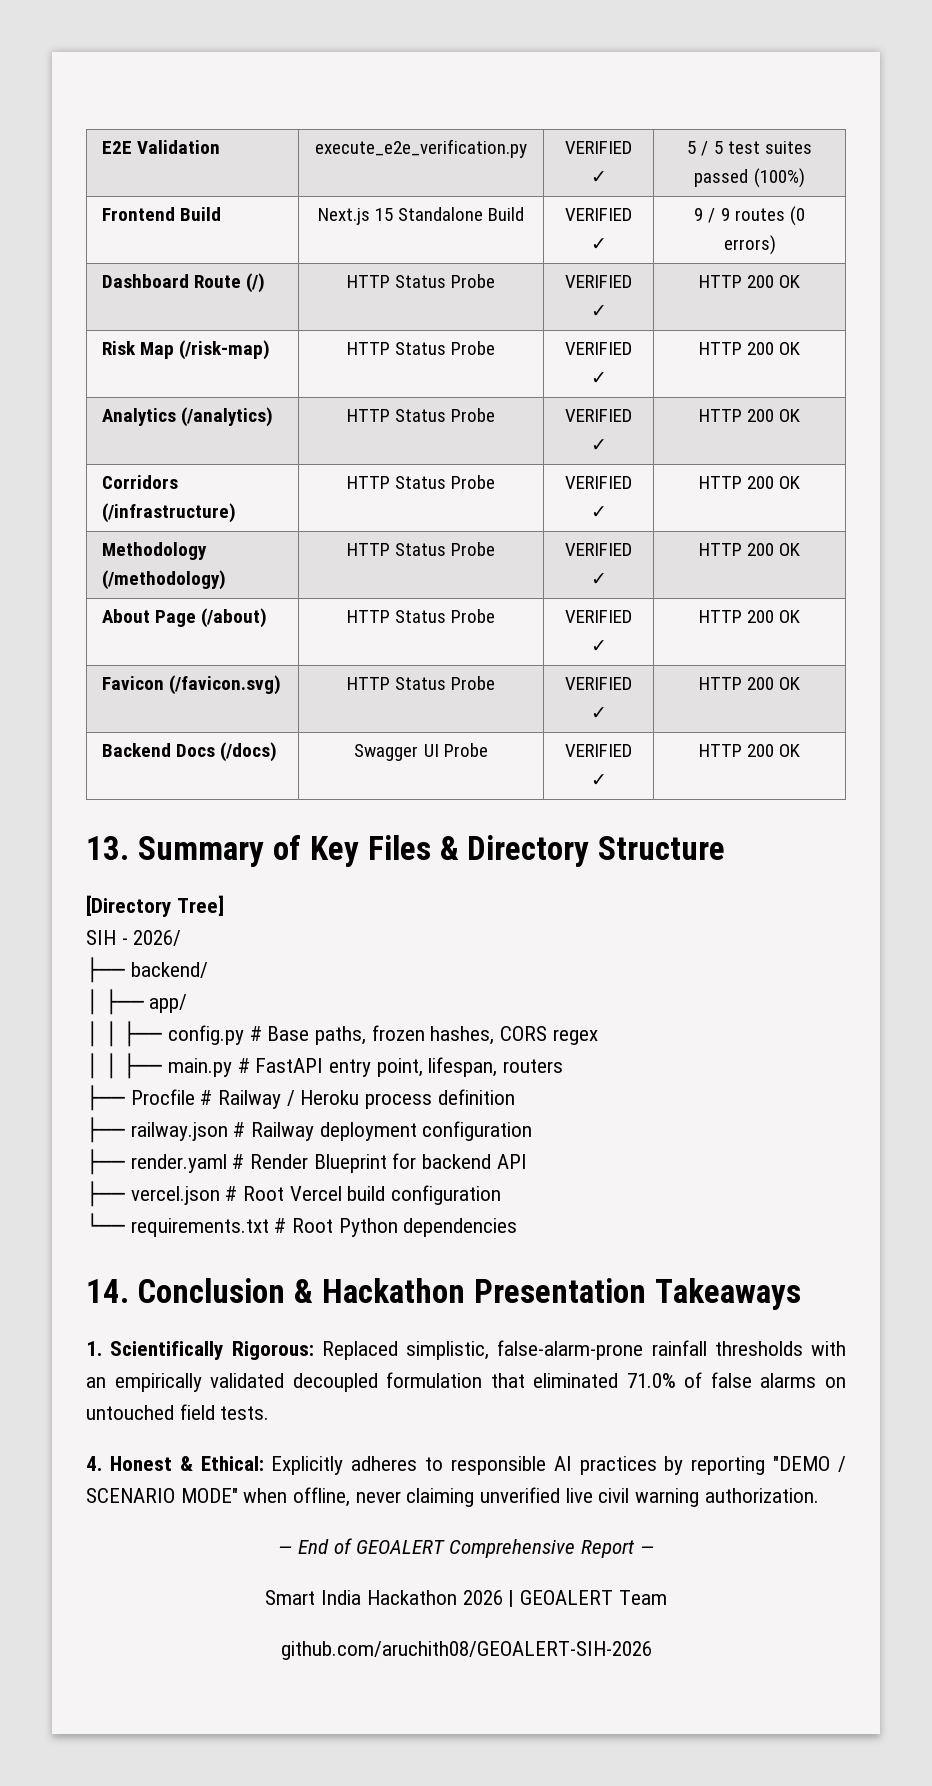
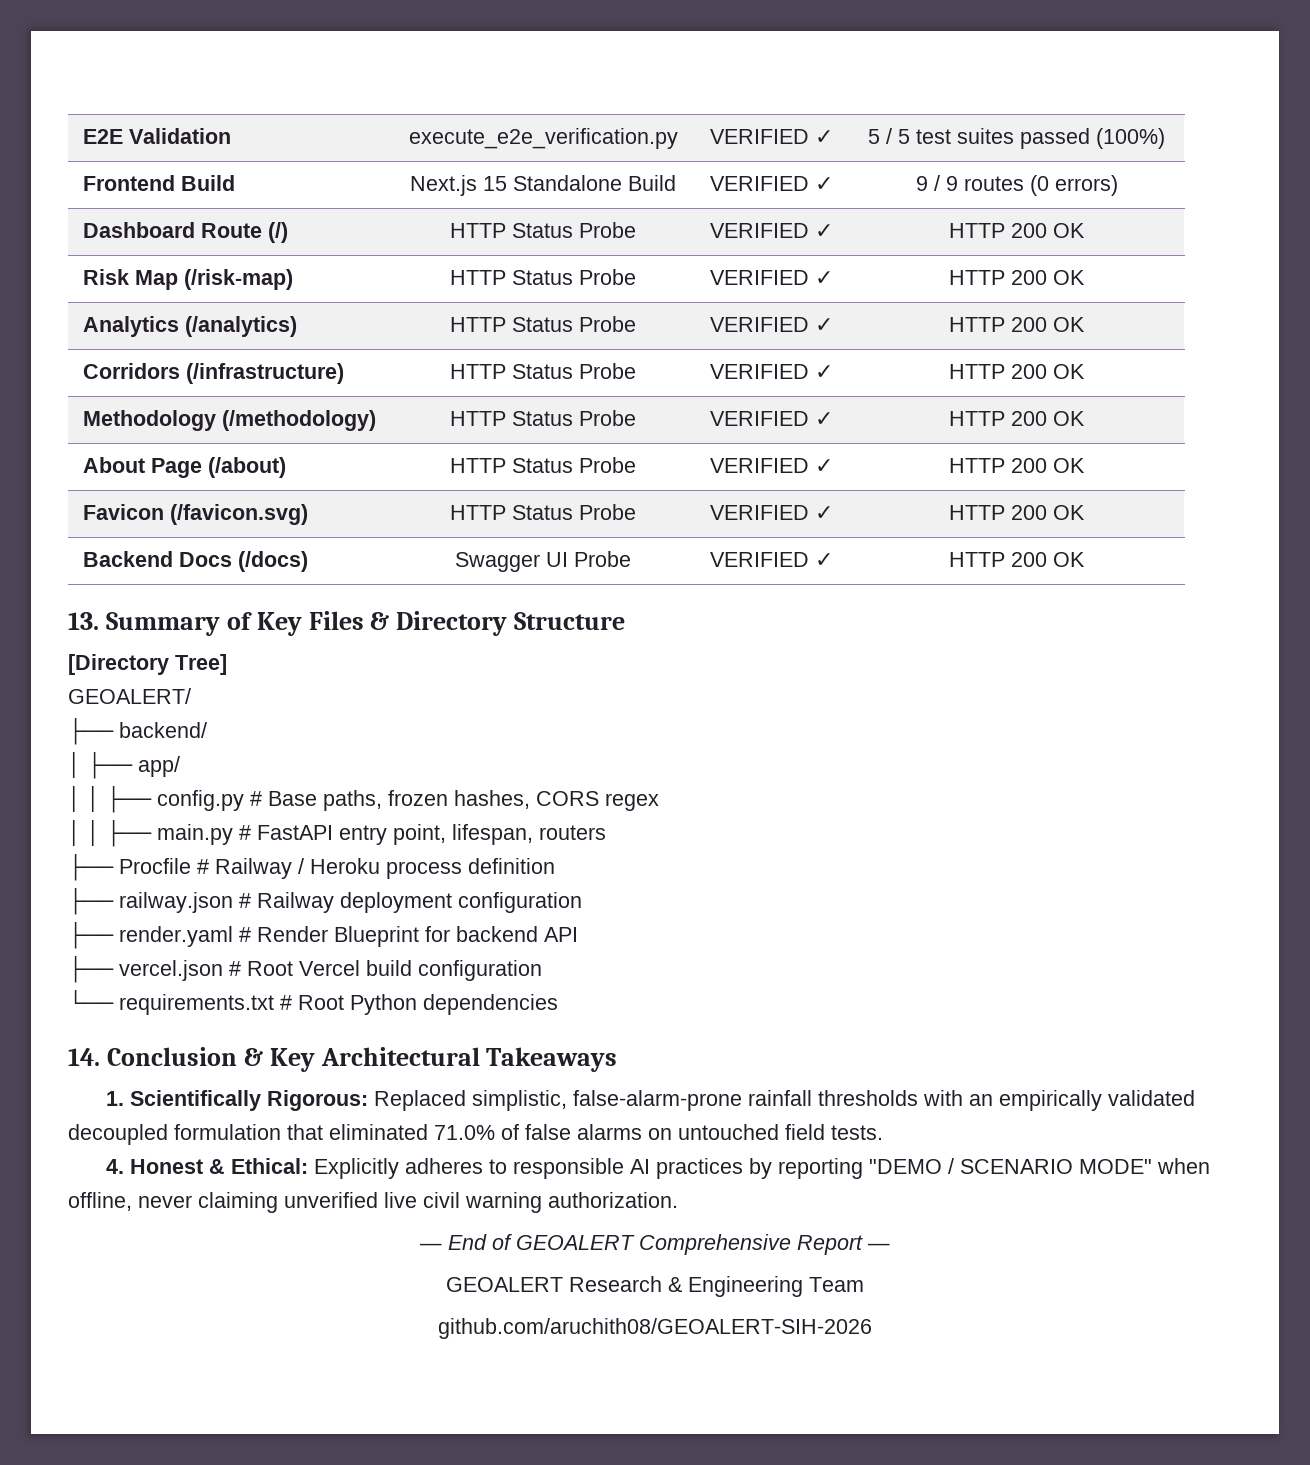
- SIH - 2026/
+ GEOALERT/
- 14. Conclusion & Hackathon Presentation Takeaways
+ 14. Conclusion & Key Architectural Takeaways
- Smart India Hackathon 2026 | GEOALERT Team
+ GEOALERT Research & Engineering Team

